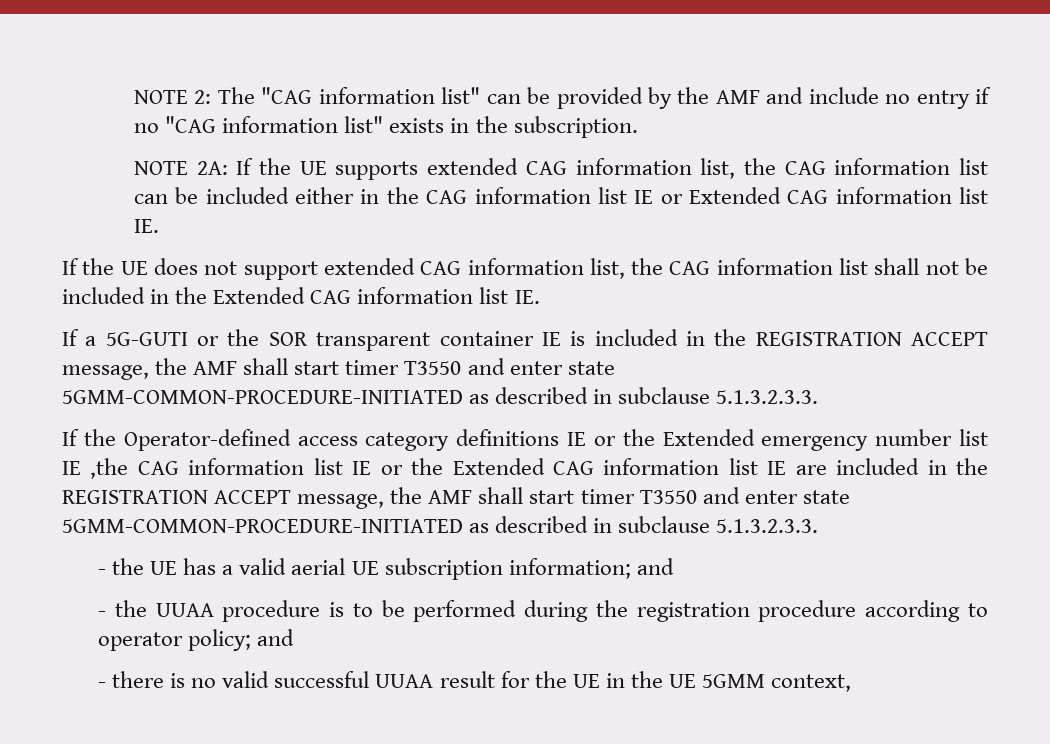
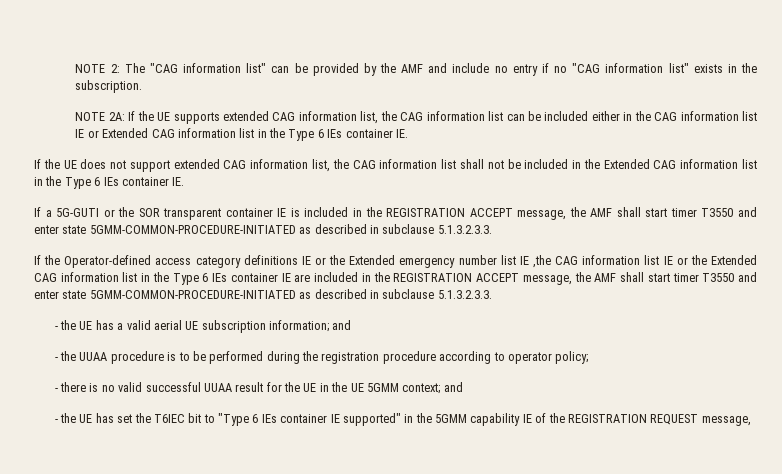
- NOTE 2A: If the UE supports extended CAG information list, the CAG information list can be included either in the CAG information list IE or Extended CAG information list IE.
+ NOTE 2A: If the UE supports extended CAG information list, the CAG information list can be included either in the CAG information list IE or Extended CAG information list in the Type 6 IEs container IE.
- If the UE does not support extended CAG information list, the CAG information list shall not be included in the Extended CAG information list IE.
+ If the UE does not support extended CAG information list, the CAG information list shall not be included in the Extended CAG information list in the Type 6 IEs container IE.
- If the Operator-defined access category definitions IE or the Extended emergency number list IE ,the CAG information list IE or the Extended CAG information list IE are included in the REGISTRATION ACCEPT message, the AMF shall start timer T3550 and enter state 5GMM-COMMON-PROCEDURE-INITIATED as described in subclause 5.1.3.2.3.3.
+ If the Operator-defined access category definitions IE or the Extended emergency number list IE ,the CAG information list IE or the Extended CAG information list in the Type 6 IEs container IE are included in the REGISTRATION ACCEPT message, the AMF shall start timer T3550 and enter state 5GMM-COMMON-PROCEDURE-INITIATED as described in subclause 5.1.3.2.3.3.
- - the UUAA procedure is to be performed during the registration procedure according to operator policy; and
+ - the UUAA procedure is to be performed during the registration procedure according to operator policy;
- - there is no valid successful UUAA result for the UE in the UE 5GMM context,
+ - there is no valid successful UUAA result for the UE in the UE 5GMM context; and
+ - the UE has set the T6IEC bit to "Type 6 IEs container IE supported" in the 5GMM capability IE of the REGISTRATION REQUEST message,

